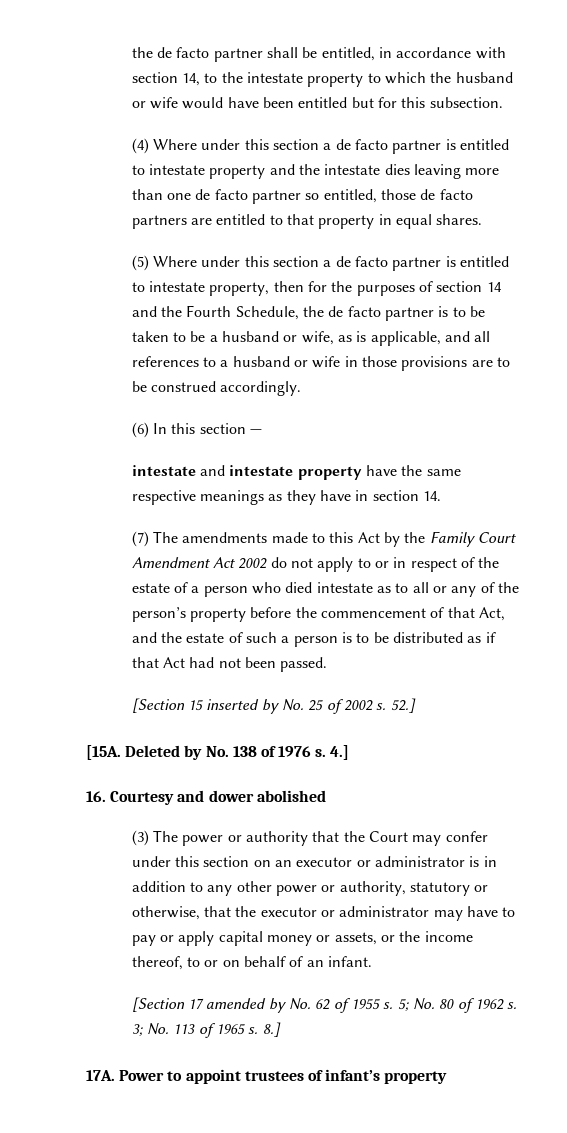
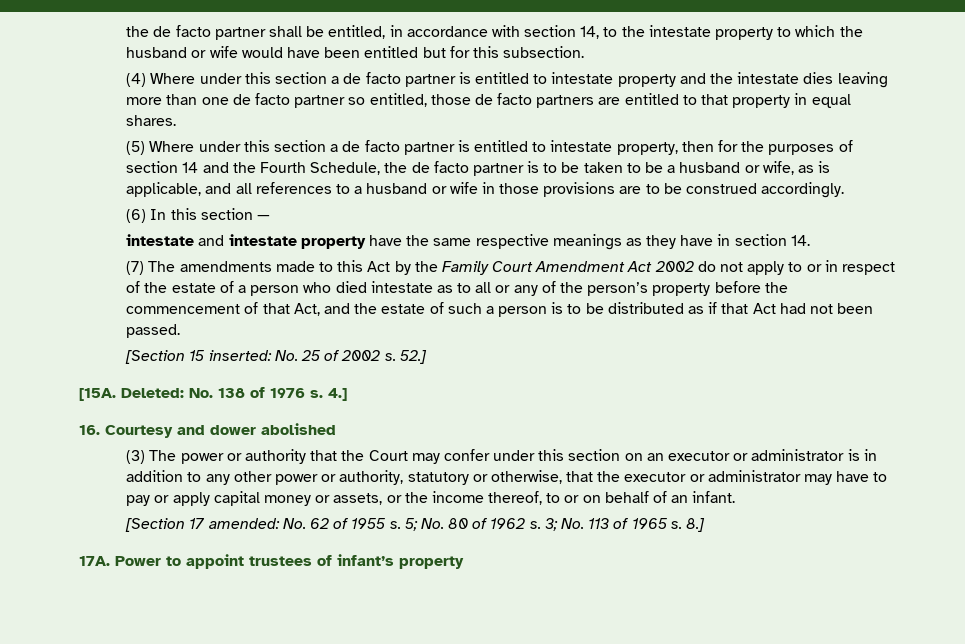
- [Section 15 inserted by No. 25 of 2002 s.
+ [Section 15 inserted: No. 25 of 2002 s.
- Deleted by No. 138 of 1976 s.
+ Deleted: No. 138 of 1976 s.
- [Section 17 amended by No. 62 of 1955 s.
+ [Section 17 amended: No. 62 of 1955 s.

